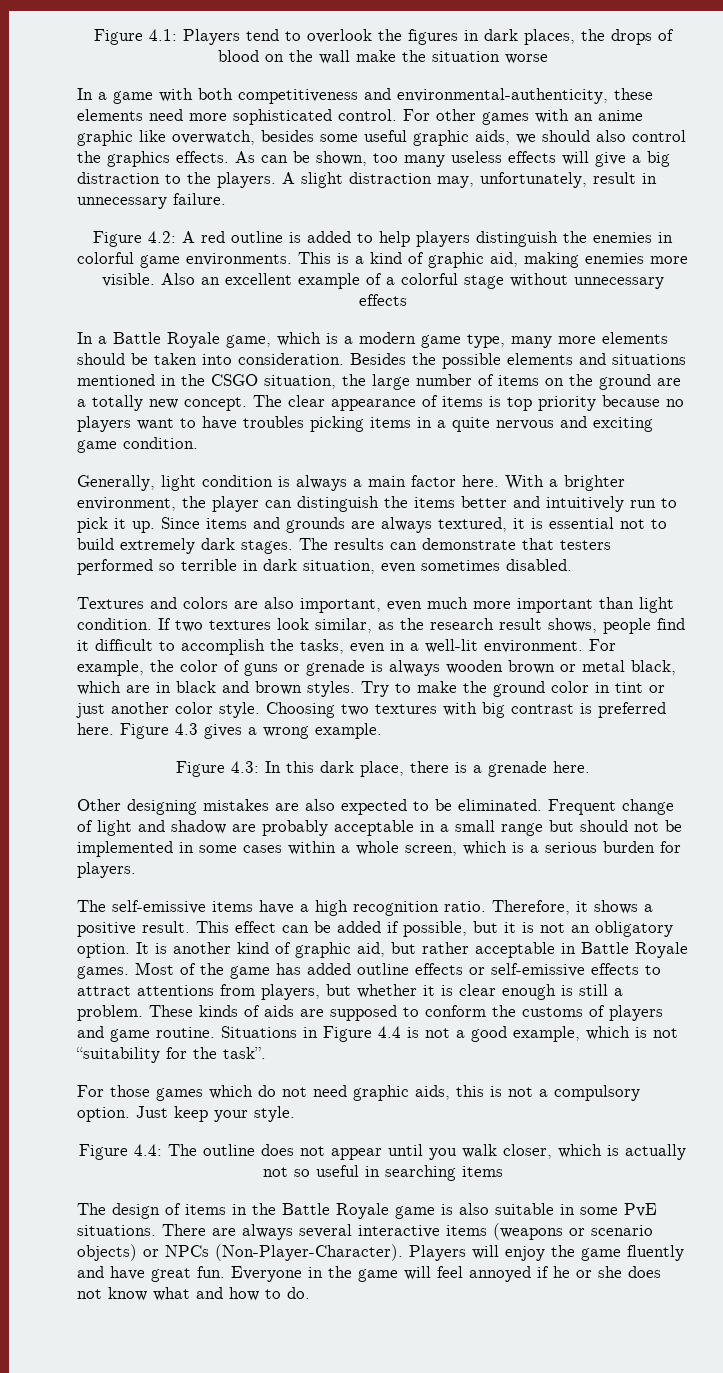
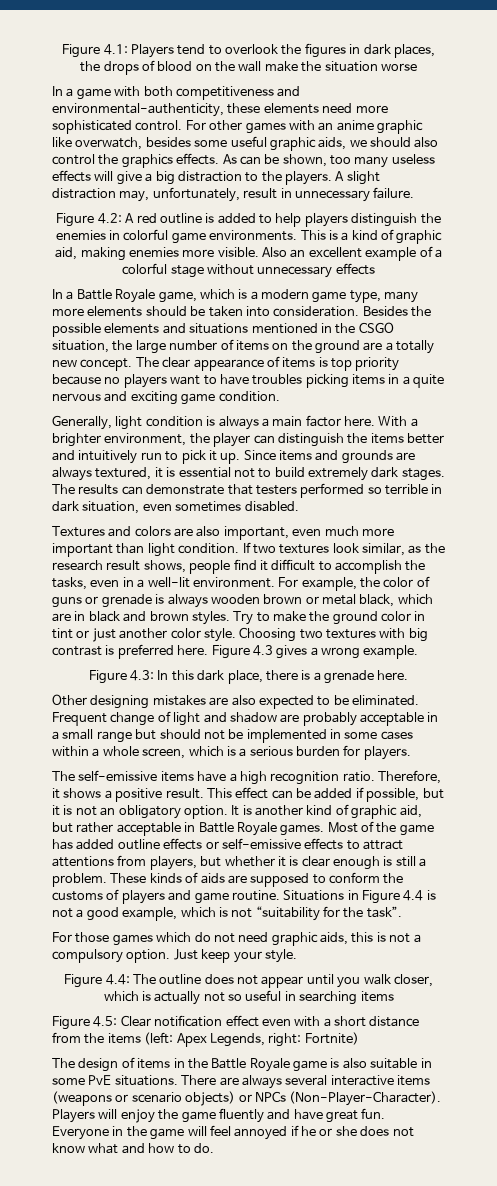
+ Figure 4.5: Clear notification effect even with a short distance from the items (left: Apex Legends, right: Fortnite)

